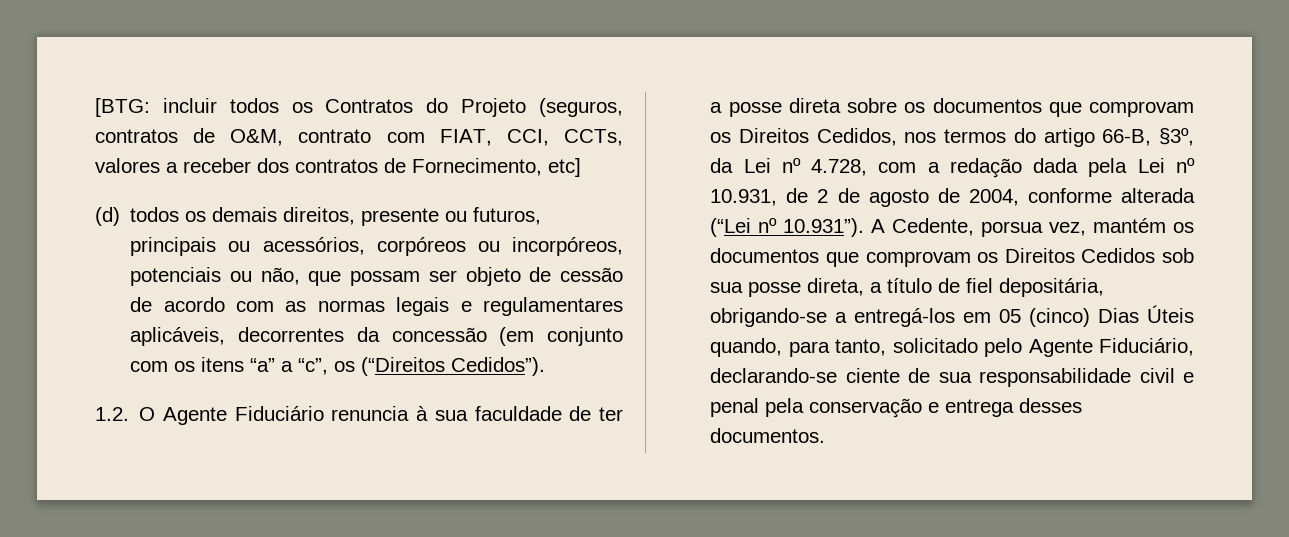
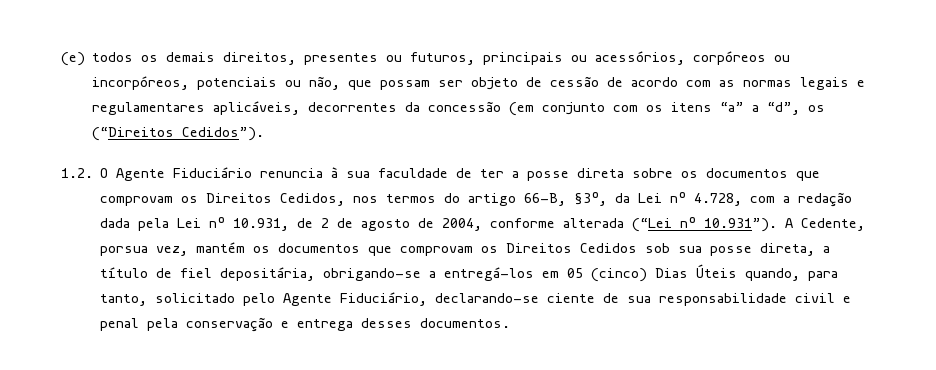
- [BTG: incluir todos os Contratos do Projeto (seguros, contratos de O&M, contrato com FIAT, CCI, CCTs, valores a receber dos contratos de Fornecimento, etc]
- (d) todos os demais direitos, presente ou futuros, principais ou acessórios, corpóreos ou incorpóreos, potenciais ou não, que possam ser objeto de cessão de acordo com as normas legais e regulamentares aplicáveis, decorrentes da concessão (em conjunto com os itens “a” a “c”, os (“Direitos Cedidos”).
+ (e) todos os demais direitos, presentes ou futuros, principais ou acessórios, corpóreos ou incorpóreos, potenciais ou não, que possam ser objeto de cessão de acordo com as normas legais e regulamentares aplicáveis, decorrentes da concessão (em conjunto com os itens “a” a “d”, os (“Direitos Cedidos”).

